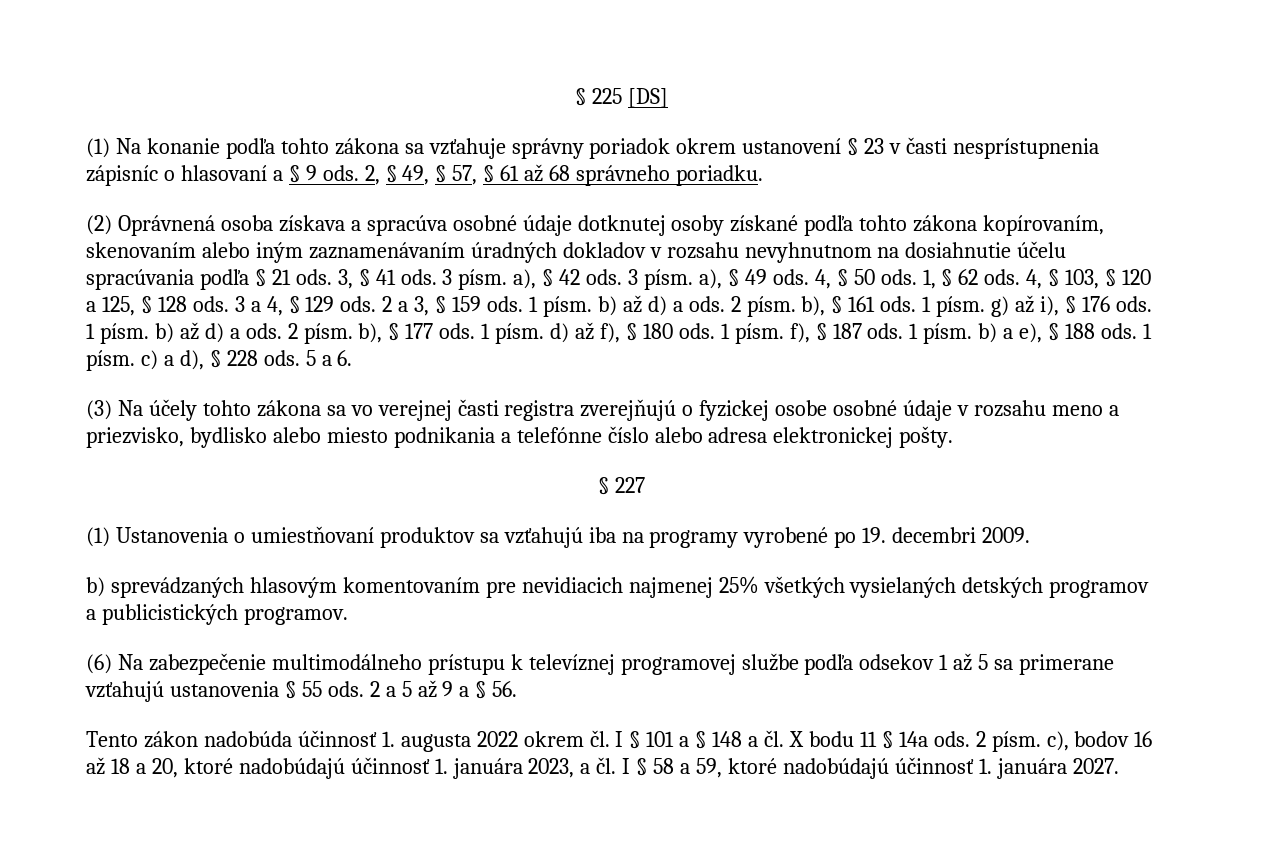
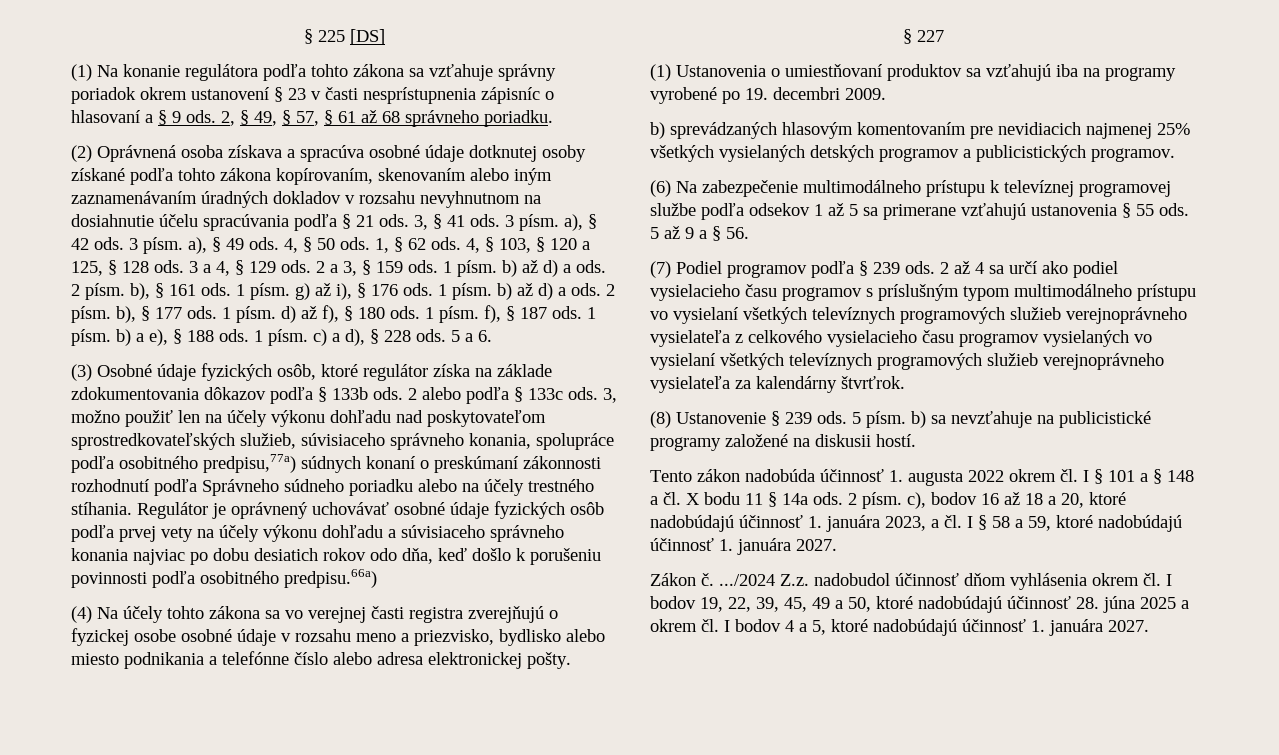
- (1) Na konanie podľa tohto zákona sa vzťahuje správny poriadok okrem ustanovení § 23 v časti nesprístupnenia zápisníc o hlasovaní a § 9 ods.
+ (1) Na konanie regulátora podľa tohto zákona sa vzťahuje správny poriadok okrem ustanovení § 23 v časti nesprístupnenia zápisníc o hlasovaní a § 9 ods.
- (3) Na účely tohto zákona sa vo verejnej časti registra zverejňujú o fyzickej osobe osobné údaje v rozsahu meno a priezvisko, bydlisko alebo miesto podnikania a telefónne číslo alebo adresa elektronickej pošty.
+ (3) Osobné údaje fyzických osôb, ktoré regulátor získa na základe zdokumentovania dôkazov podľa § 133b ods. 2 alebo podľa § 133c ods. 3, možno použiť len na účely výkonu dohľadu nad poskytovateľom sprostredkovateľských služieb, súvisiaceho správneho konania, spolupráce podľa osobitného predpisu,77a) súdnych konaní o preskúmaní zákonnosti rozhodnutí podľa Správneho súdneho poriadku alebo na účely trestného stíhania. Regulátor je oprávnený uchovávať osobné údaje fyzických osôb podľa prvej vety na účely výkonu dohľadu a súvisiaceho správneho konania najviac po dobu desiatich rokov odo dňa, keď došlo k porušeniu povinnosti podľa osobitného predpisu.66a)
+ (4) Na účely tohto zákona sa vo verejnej časti registra zverejňujú o fyzickej osobe osobné údaje v rozsahu meno a priezvisko, bydlisko alebo miesto podnikania a telefónne číslo alebo adresa elektronickej pošty.
- 2 a 5 až 9 a § 56.
+ 5 až 9 a § 56.
+ (7) Podiel programov podľa § 239 ods. 2 až 4 sa určí ako podiel vysielacieho času programov s príslušným typom multimodálneho prístupu vo vysielaní všetkých televíznych programových služieb verejnoprávneho vysielateľa z celkového vysielacieho času programov vysielaných vo vysielaní všetkých televíznych programových služieb verejnoprávneho vysielateľa za kalendárny štvrťrok.
+ (8) Ustanovenie § 239 ods. 5 písm. b) sa nevzťahuje na publicistické programy založené na diskusii hostí.
+ Zákon č. .../2024 Z.z. nadobudol účinnosť dňom vyhlásenia okrem čl. I bodov 19, 22, 39, 45, 49 a 50, ktoré nadobúdajú účinnosť 28. júna 2025 a okrem čl. I bodov 4 a 5, ktoré nadobúdajú účinnosť 1. januára 2027.

